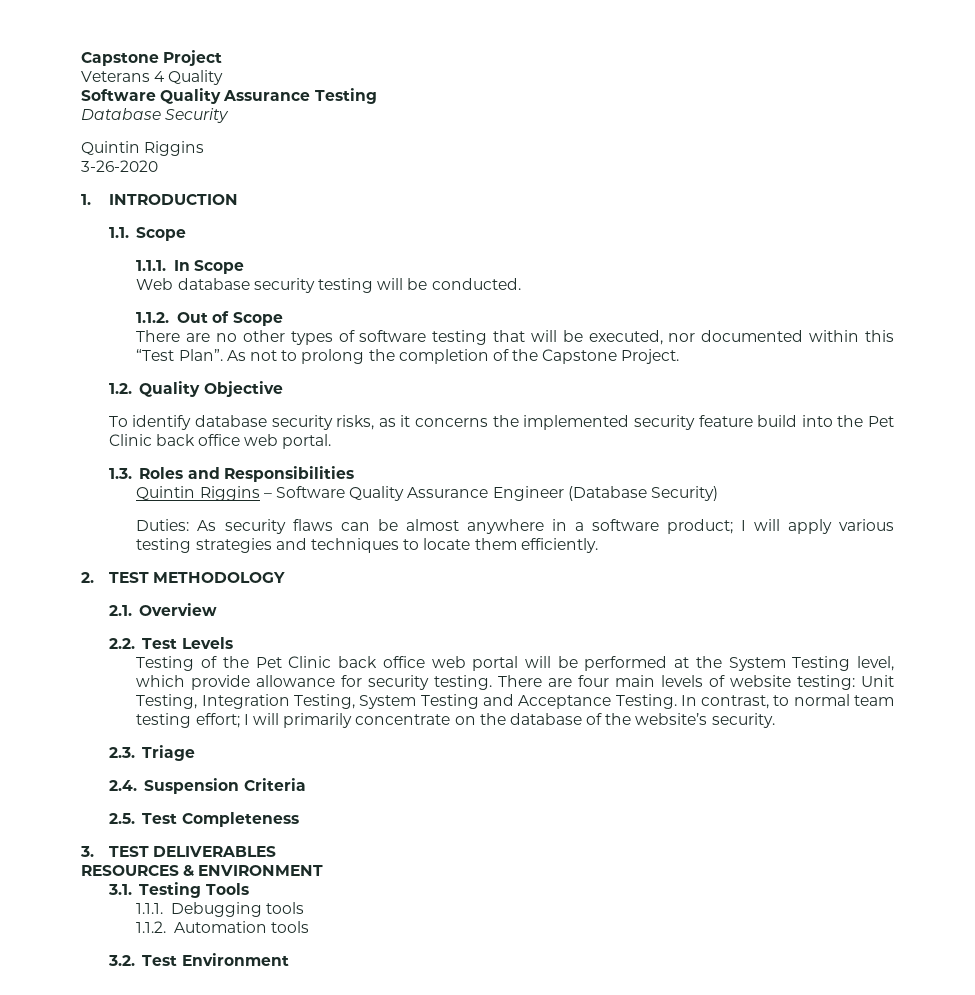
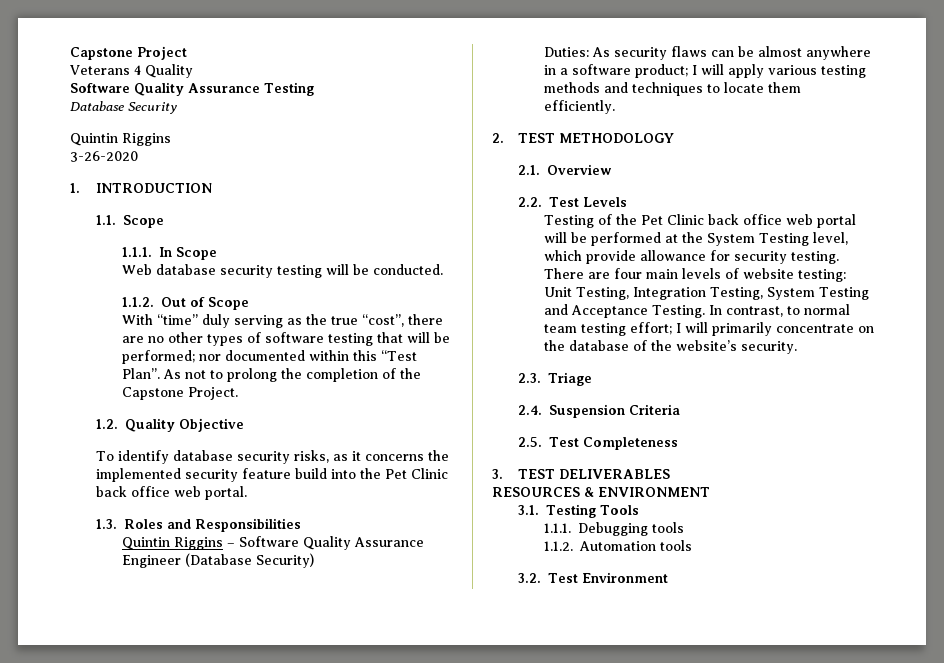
- There are no other types of software testing that will be executed, nor documented within this “Test Plan”.
+ With “time” duly serving as the true “cost”, there are no other types of software testing that will be performed; nor documented within this “Test Plan”.
- Duties: As security flaws can be almost anywhere in a software product; I will apply various testing strategies and techniques to locate them efficiently.
+ Duties: As security flaws can be almost anywhere in a software product; I will apply various testing methods and techniques to locate them efficiently.

